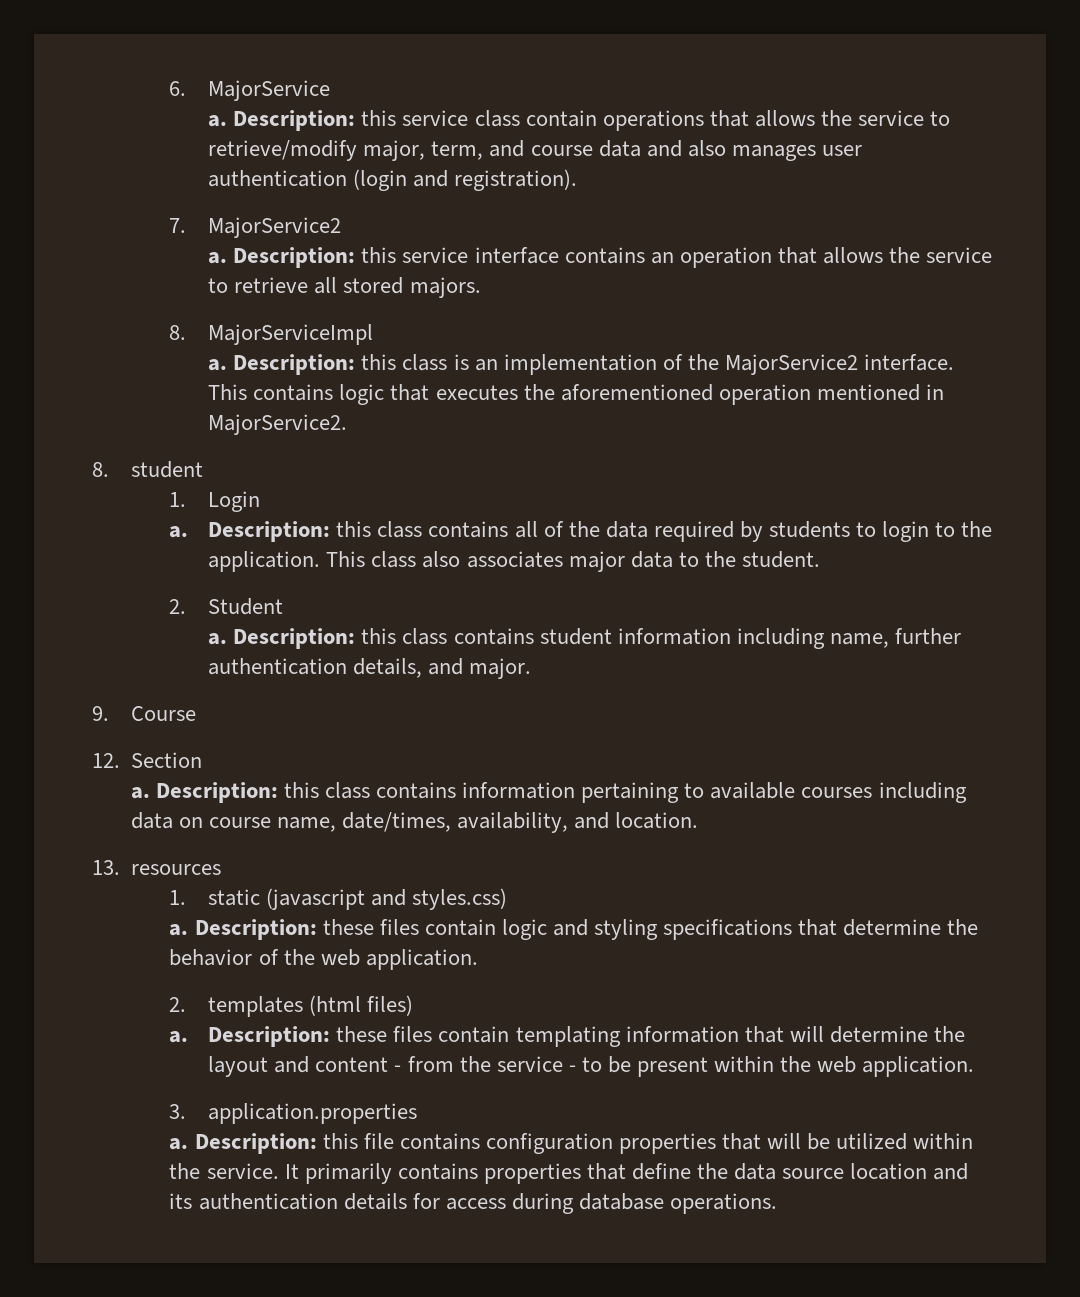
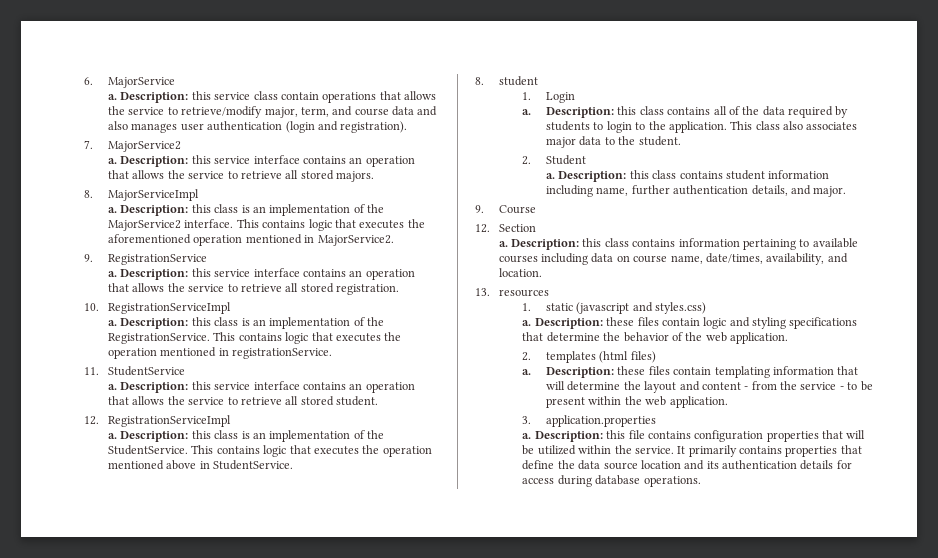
+ 9. RegistrationService
+ a. Description: this service interface contains an operation that allows the service to retrieve all stored registration.
+ 10. RegistrationServiceImpl
+ a. Description: this class is an implementation of the RegistrationService. This contains logic that executes the operation mentioned in registrationService.
+ 11. StudentService
+ a. Description: this service interface contains an operation that allows the service to retrieve all stored student.
+ 12. RegistrationServiceImpl
+ a. Description: this class is an implementation of the StudentService. This contains logic that executes the operation mentioned above in StudentService.

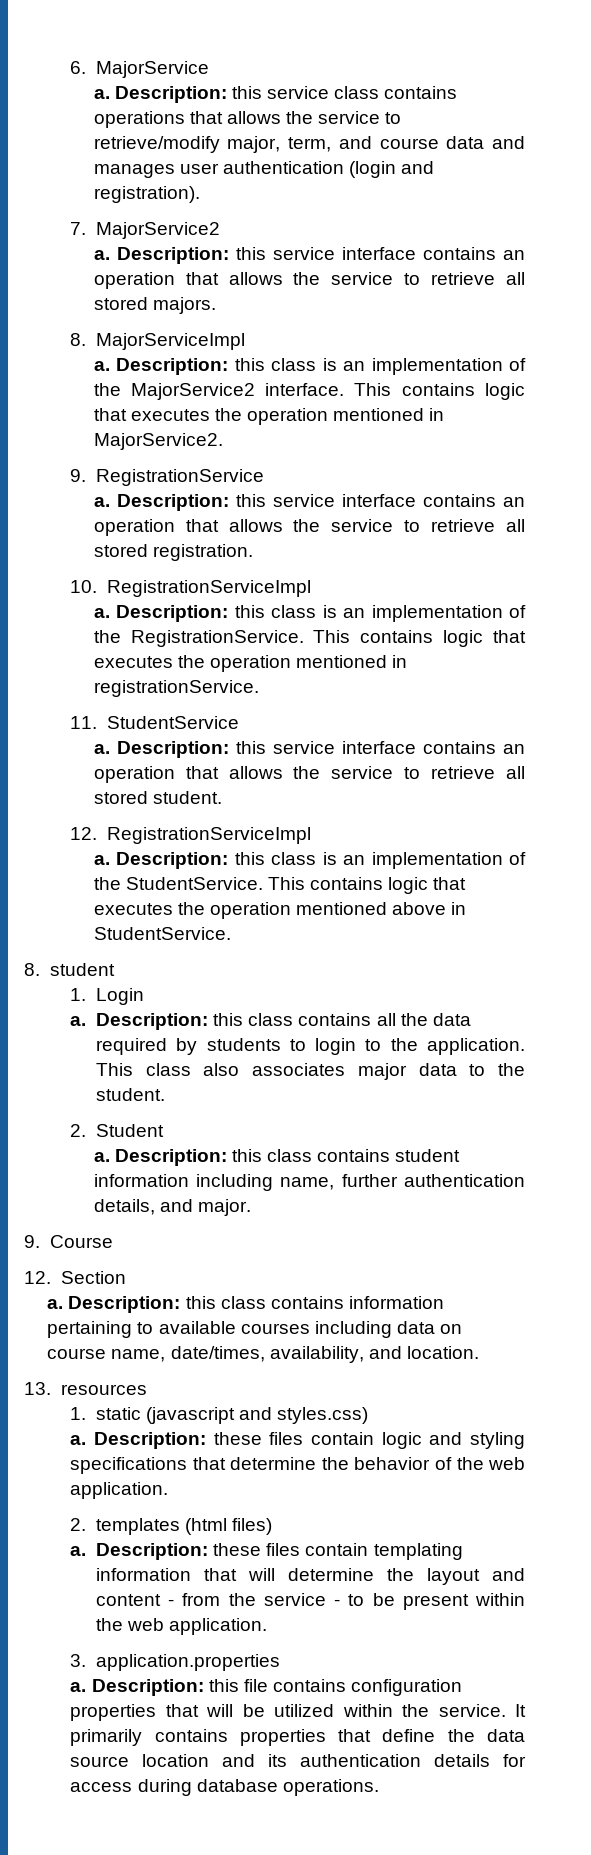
- Description: this service class contain operations that allows the service to retrieve/modify major, term, and course data and also manages user authentication (login and registration).
+ Description: this service class contains operations that allows the service to retrieve/modify major, term, and course data and manages user authentication (login and registration).
- This contains logic that executes the aforementioned operation mentioned in MajorService2.
+ This contains logic that executes the operation mentioned in MajorService2.
- Description: this class contains all of the data required by students to login to the application.
+ Description: this class contains all the data required by students to login to the application.

